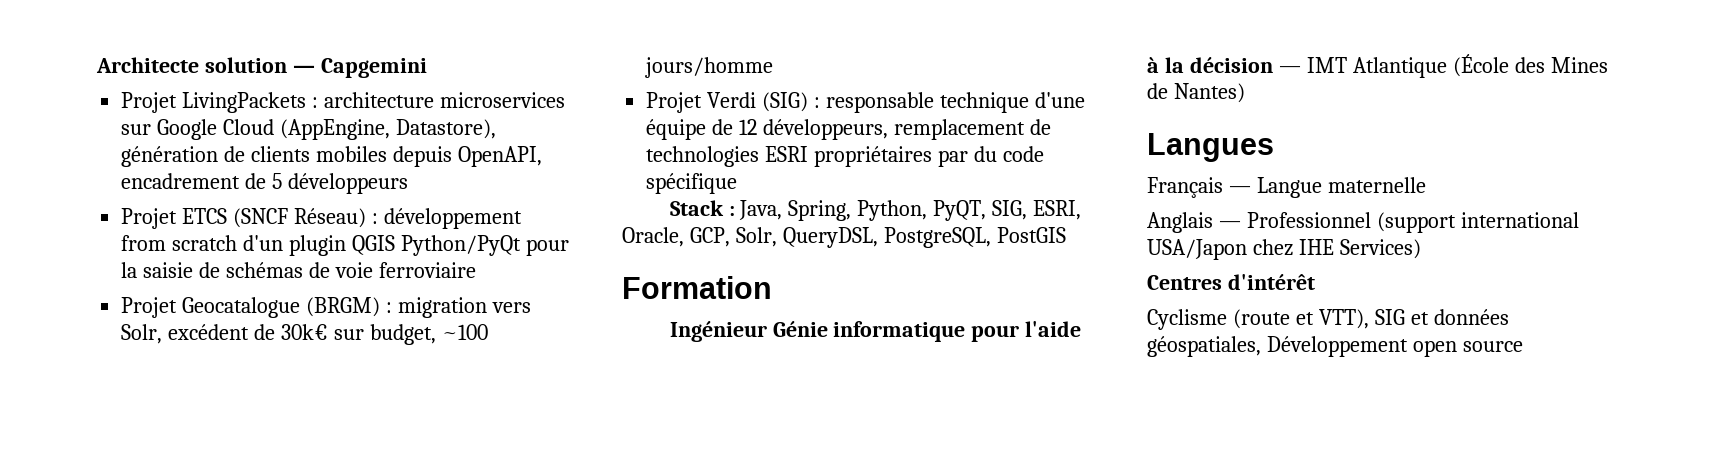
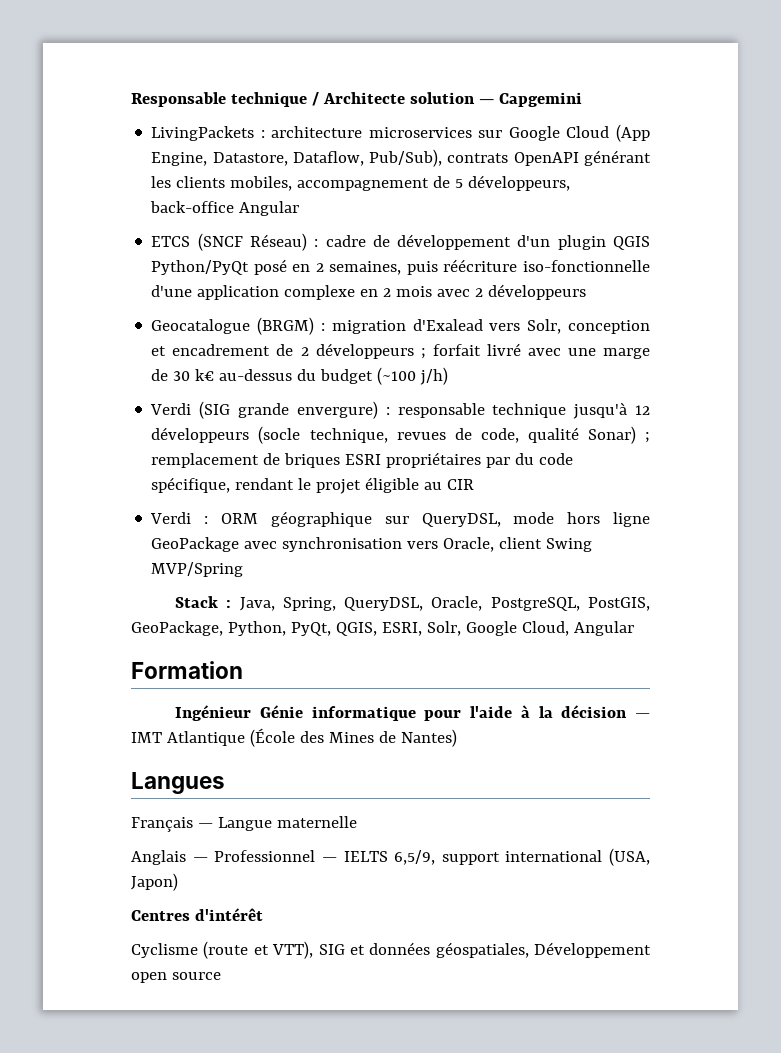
- Architecte solution — Capgemini
+ Responsable technique / Architecte solution — Capgemini
- Projet LivingPackets : architecture microservices sur Google Cloud (AppEngine, Datastore), génération de clients mobiles depuis OpenAPI, encadrement de 5 développeurs
- Projet ETCS (SNCF Réseau) : développement from scratch d'un plugin QGIS Python/PyQt pour la saisie de schémas de voie ferroviaire
- Projet Geocatalogue (BRGM) : migration vers Solr, excédent de 30k€ sur budget, ~100 jours/homme
- Projet Verdi (SIG) : responsable technique d'une équipe de 12 développeurs, remplacement de technologies ESRI propriétaires par du code spécifique
- Stack : Java, Spring, Python, PyQT, SIG, ESRI, Oracle, GCP, Solr, QueryDSL, PostgreSQL, PostGIS
+ LivingPackets : architecture microservices sur Google Cloud (App Engine, Datastore, Dataflow, Pub/Sub), contrats OpenAPI générant les clients mobiles, accompagnement de 5 développeurs, back-office Angular
+ ETCS (SNCF Réseau) : cadre de développement d'un plugin QGIS Python/PyQt posé en 2 semaines, puis réécriture iso-fonctionnelle d'une application complexe en 2 mois avec 2 développeurs
+ Geocatalogue (BRGM) : migration d'Exalead vers Solr, conception et encadrement de 2 développeurs ; forfait livré avec une marge de 30 k€ au-dessus du budget (~100 j/h)
+ Verdi (SIG grande envergure) : responsable technique jusqu'à 12 développeurs (socle technique, revues de code, qualité Sonar) ; remplacement de briques ESRI propriétaires par du code spécifique, rendant le projet éligible au CIR
+ Verdi : ORM géographique sur QueryDSL, mode hors ligne GeoPackage avec synchronisation vers Oracle, client Swing MVP/Spring
+ Stack : Java, Spring, QueryDSL, Oracle, PostgreSQL, PostGIS, GeoPackage, Python, PyQt, QGIS, ESRI, Solr, Google Cloud, Angular
- Anglais — Professionnel (support international USA/Japon chez IHE Services)
+ Anglais — Professionnel — IELTS 6,5/9, support international (USA, Japon)

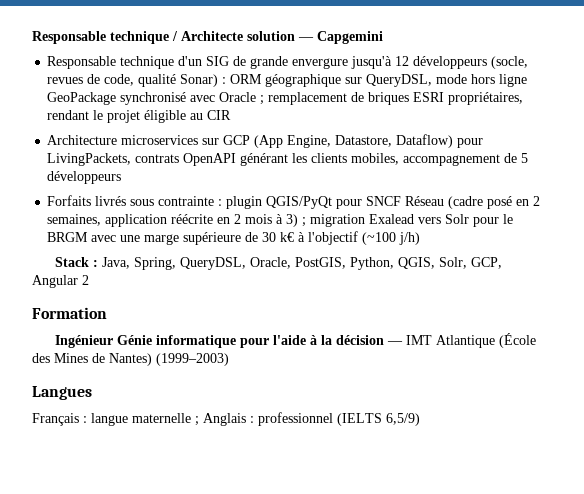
- LivingPackets : architecture microservices sur Google Cloud (App Engine, Datastore, Dataflow, Pub/Sub), contrats OpenAPI générant les clients mobiles, accompagnement de 5 développeurs, back-office Angular
- ETCS (SNCF Réseau) : cadre de développement d'un plugin QGIS Python/PyQt posé en 2 semaines, puis réécriture iso-fonctionnelle d'une application complexe en 2 mois avec 2 développeurs
- Geocatalogue (BRGM) : migration d'Exalead vers Solr, conception et encadrement de 2 développeurs ; forfait livré avec une marge de 30 k€ au-dessus du budget (~100 j/h)
+ Responsable technique d'un SIG de grande envergure jusqu'à 12 développeurs (socle, revues de code, qualité Sonar) : ORM géographique sur QueryDSL, mode hors ligne GeoPackage synchronisé avec Oracle ; remplacement de briques ESRI propriétaires, rendant le projet éligible au CIR
+ Architecture microservices sur GCP (App Engine, Datastore, Dataflow) pour LivingPackets, contrats OpenAPI générant les clients mobiles, accompagnement de 5 développeurs
+ Forfaits livrés sous contrainte : plugin QGIS/PyQt pour SNCF Réseau (cadre posé en 2 semaines, application réécrite en 2 mois à 3) ; migration Exalead vers Solr pour le BRGM avec une marge supérieure de 30 k€ à l'objectif (~100 j/h)
- Verdi (SIG grande envergure) : responsable technique jusqu'à 12 développeurs (socle technique, revues de code, qualité Sonar) ; remplacement de briques ESRI propriétaires par du code spécifique, rendant le projet éligible au CIR
- Verdi : ORM géographique sur QueryDSL, mode hors ligne GeoPackage avec synchronisation vers Oracle, client Swing MVP/Spring
- Stack : Java, Spring, QueryDSL, Oracle, PostgreSQL, PostGIS, GeoPackage, Python, PyQt, QGIS, ESRI, Solr, Google Cloud, Angular
+ Stack : Java, Spring, QueryDSL, Oracle, PostGIS, Python, QGIS, Solr, GCP, Angular 2
- Ingénieur Génie informatique pour l'aide à la décision — IMT Atlantique (École des Mines de Nantes)
+ Ingénieur Génie informatique pour l'aide à la décision — IMT Atlantique (École des Mines de Nantes) (1999–2003)
- Français — Langue maternelle
- Anglais — Professionnel — IELTS 6,5/9, support international (USA, Japon)
- Centres d'intérêt
- Cyclisme (route et VTT), SIG et données géospatiales, Développement open source
+ Français : langue maternelle ; Anglais : professionnel (IELTS 6,5/9)

